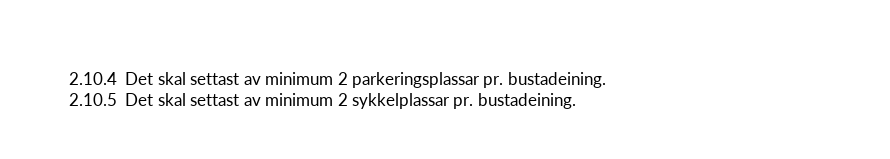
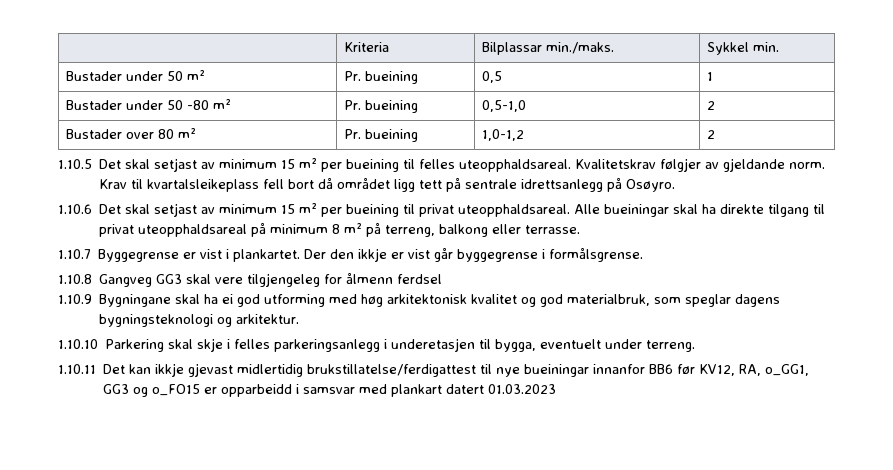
- 2.10.4 Det skal settast av minimum 2 parkeringsplassar pr. bustadeining.
- 2.10.5 Det skal settast av minimum 2 sykkelplassar pr. bustadeining.
+ | Kriteria | Bilplassar min./maks. | Sykkel min.
+ Bustader under 50 m² | Pr. bueining | 0,5 | 1
+ Bustader under 50 -80 m² | Pr. bueining | 0,5-1,0 | 2
+ Bustader over 80 m² | Pr. bueining | 1,0-1,2 | 2
+ 1.10.5 Det skal setjast av minimum 15 m² per bueining til felles uteopphaldsareal. Kvalitetskrav følgjer av gjeldande norm. Krav til kvartalsleikeplass fell bort då området ligg tett på sentrale idrettsanlegg på Osøyro.
+ 1.10.6 Det skal setjast av minimum 15 m² per bueining til privat uteopphaldsareal. Alle bueiningar skal ha direkte tilgang til privat uteopphaldsareal på minimum 8 m² på terreng, balkong eller terrasse.
+ 1.10.7 Byggegrense er vist i plankartet. Der den ikkje er vist går byggegrense i formålsgrense.
+ 1.10.8 Gangveg GG3 skal vere tilgjengeleg for ålmenn ferdsel
+ 1.10.9 Bygningane skal ha ei god utforming med høg arkitektonisk kvalitet og god materialbruk, som speglar dagens bygningsteknologi og arkitektur.
+ 1.10.10 Parkering skal skje i felles parkeringsanlegg i underetasjen til bygga, eventuelt under terreng.
+ 1.10.11 Det kan ikkje gjevast midlertidig brukstillatelse/ferdigattest til nye bueiningar innanfor BB6 før KV12, RA, o_GG1, GG3 og o_FO15 er opparbeidd i samsvar med plankart datert 01.03.2023

